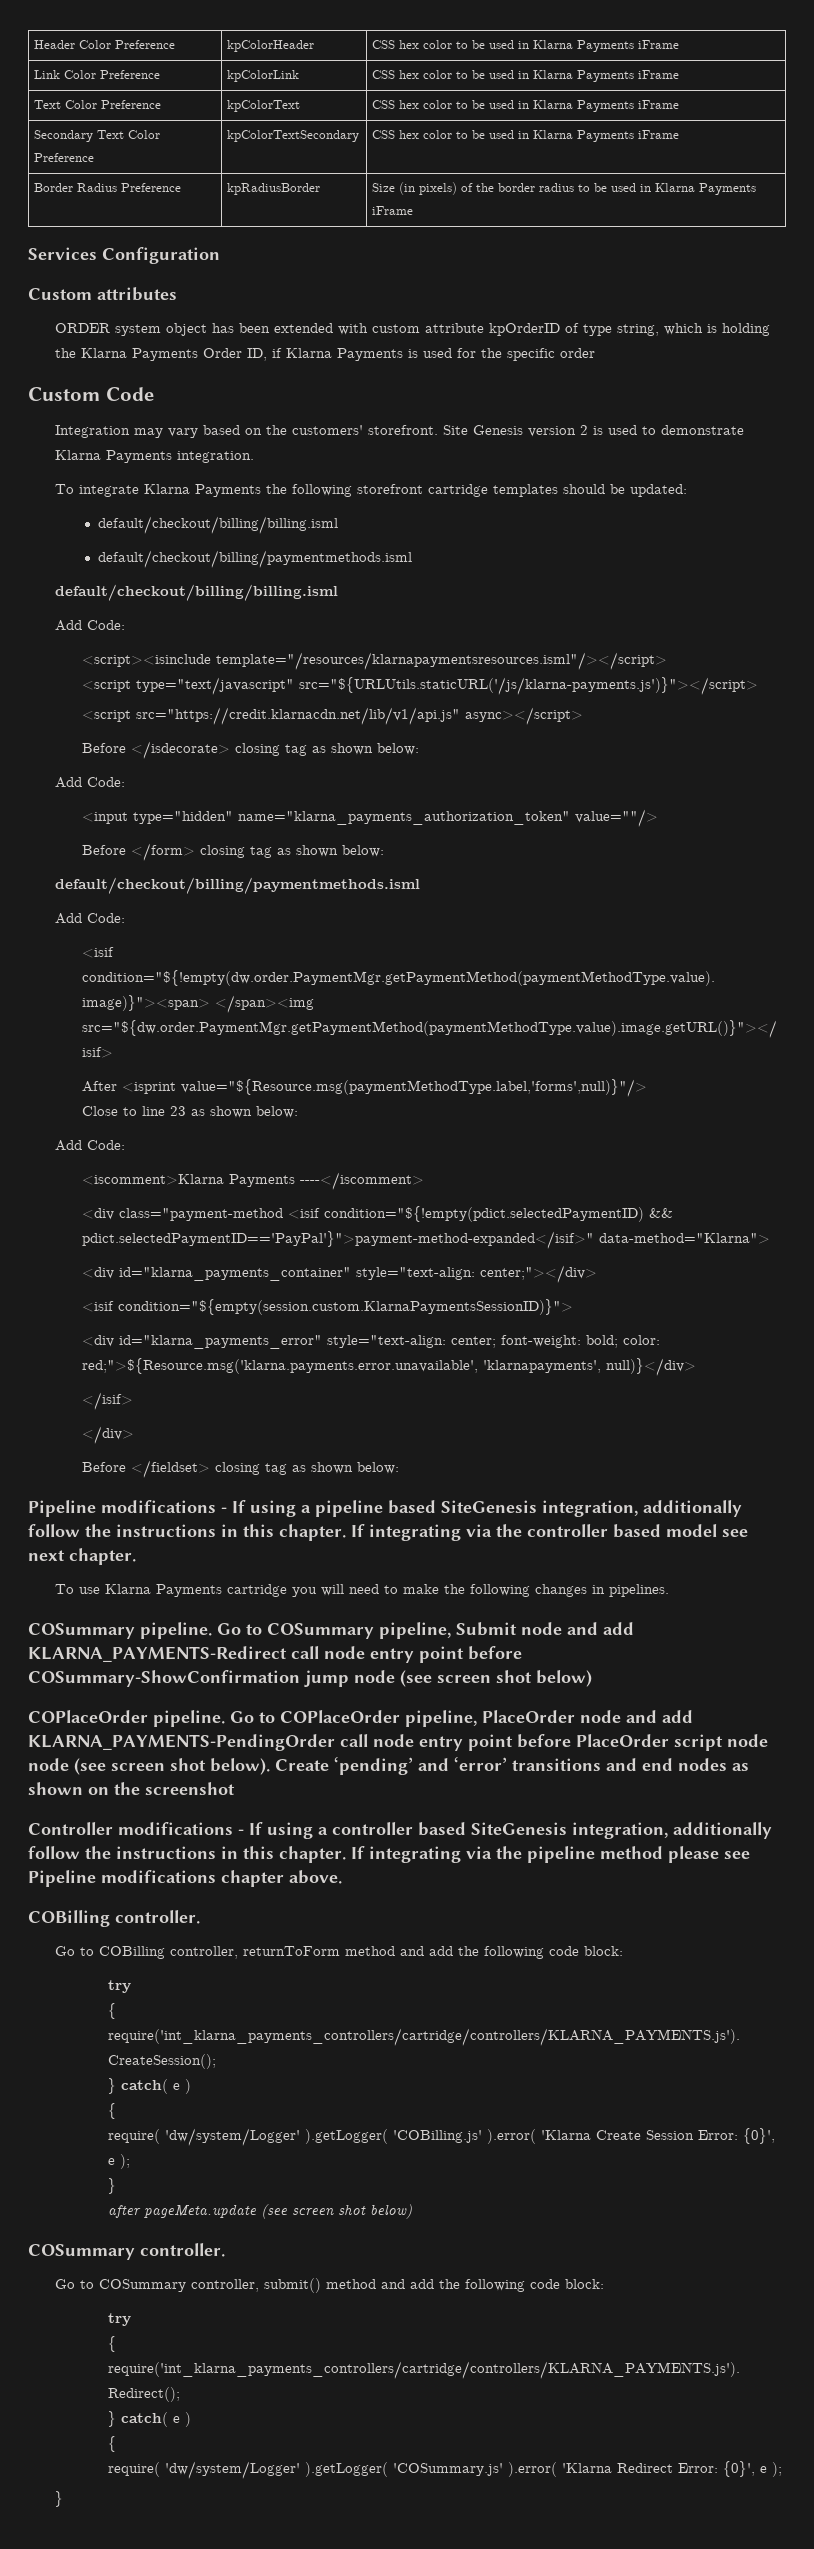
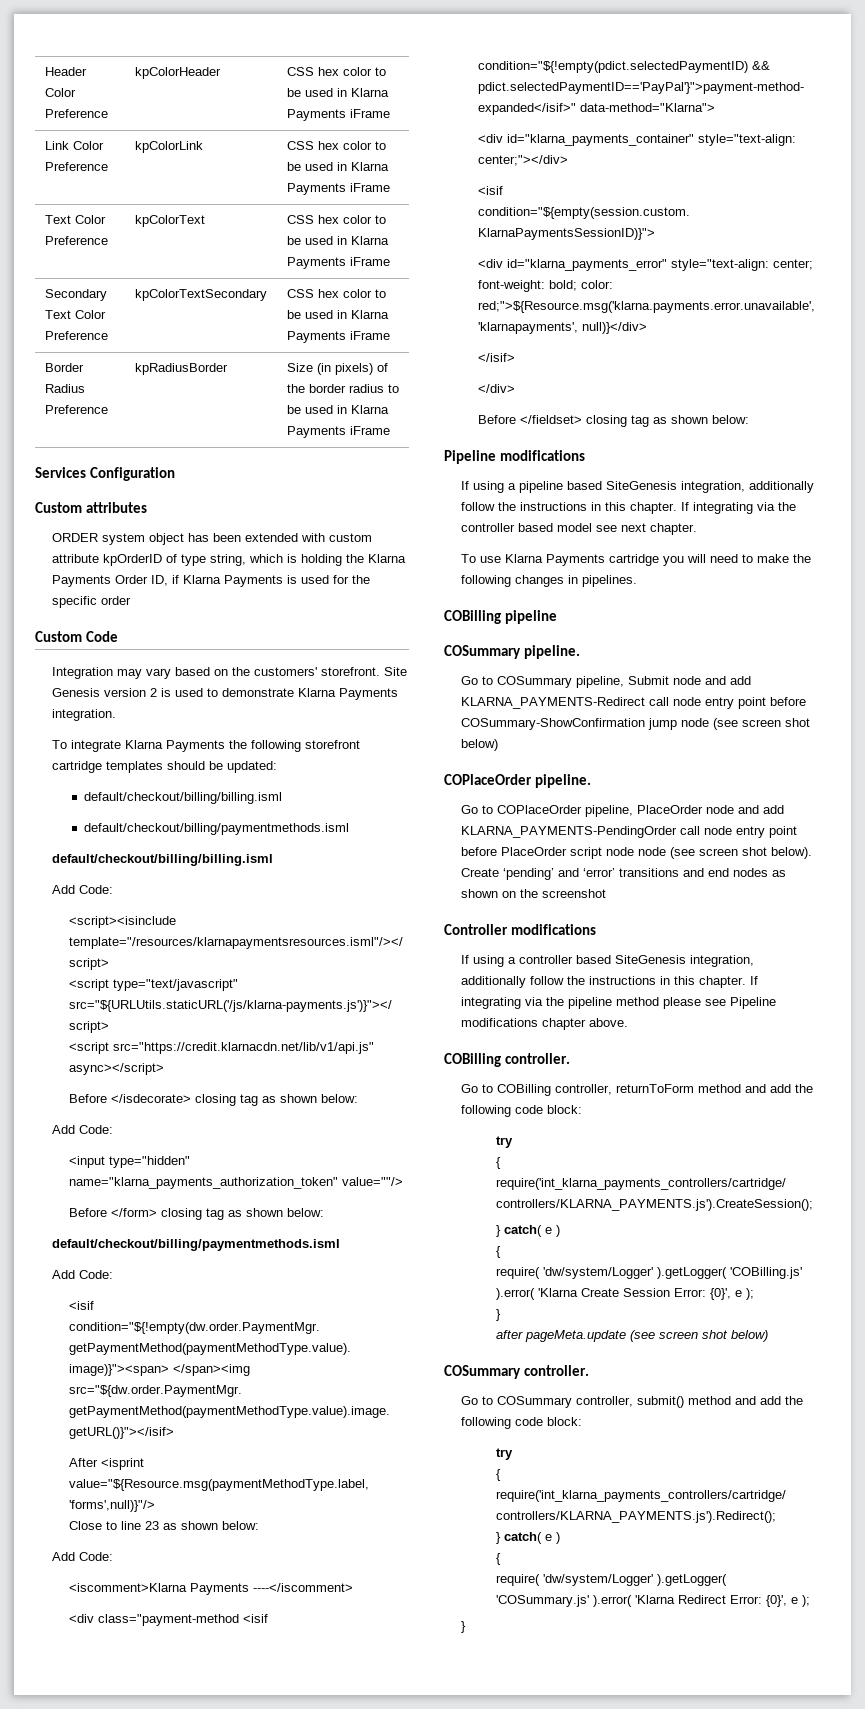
  Before </fieldset> closing tag as shown below:
- Pipeline modifications - If using a pipeline based SiteGenesis integration, additionally follow the instructions in this chapter.
+ Pipeline modifications
+ If using a pipeline based SiteGenesis integration, additionally follow the instructions in this chapter.
+ COBilling pipeline
- COSummary pipeline. Go to COSummary pipeline, Submit node and add KLARNA_PAYMENTS-Redirect call node entry point before COSummary-ShowConfirmation jump node (see screen shot below)
+ COSummary pipeline.
+ Go to COSummary pipeline, Submit node and add KLARNA_PAYMENTS-Redirect call node entry point before COSummary-ShowConfirmation jump node (see screen shot below)
- COPlaceOrder pipeline. Go to COPlaceOrder pipeline, PlaceOrder node and add KLARNA_PAYMENTS-PendingOrder call node entry point before PlaceOrder script node node (see screen shot below).
+ COPlaceOrder pipeline.
+ Go to COPlaceOrder pipeline, PlaceOrder node and add KLARNA_PAYMENTS-PendingOrder call node entry point before PlaceOrder script node node (see screen shot below).
- Controller modifications - If using a controller based SiteGenesis integration, additionally follow the instructions in this chapter.
+ Controller modifications
+ If using a controller based SiteGenesis integration, additionally follow the instructions in this chapter.

